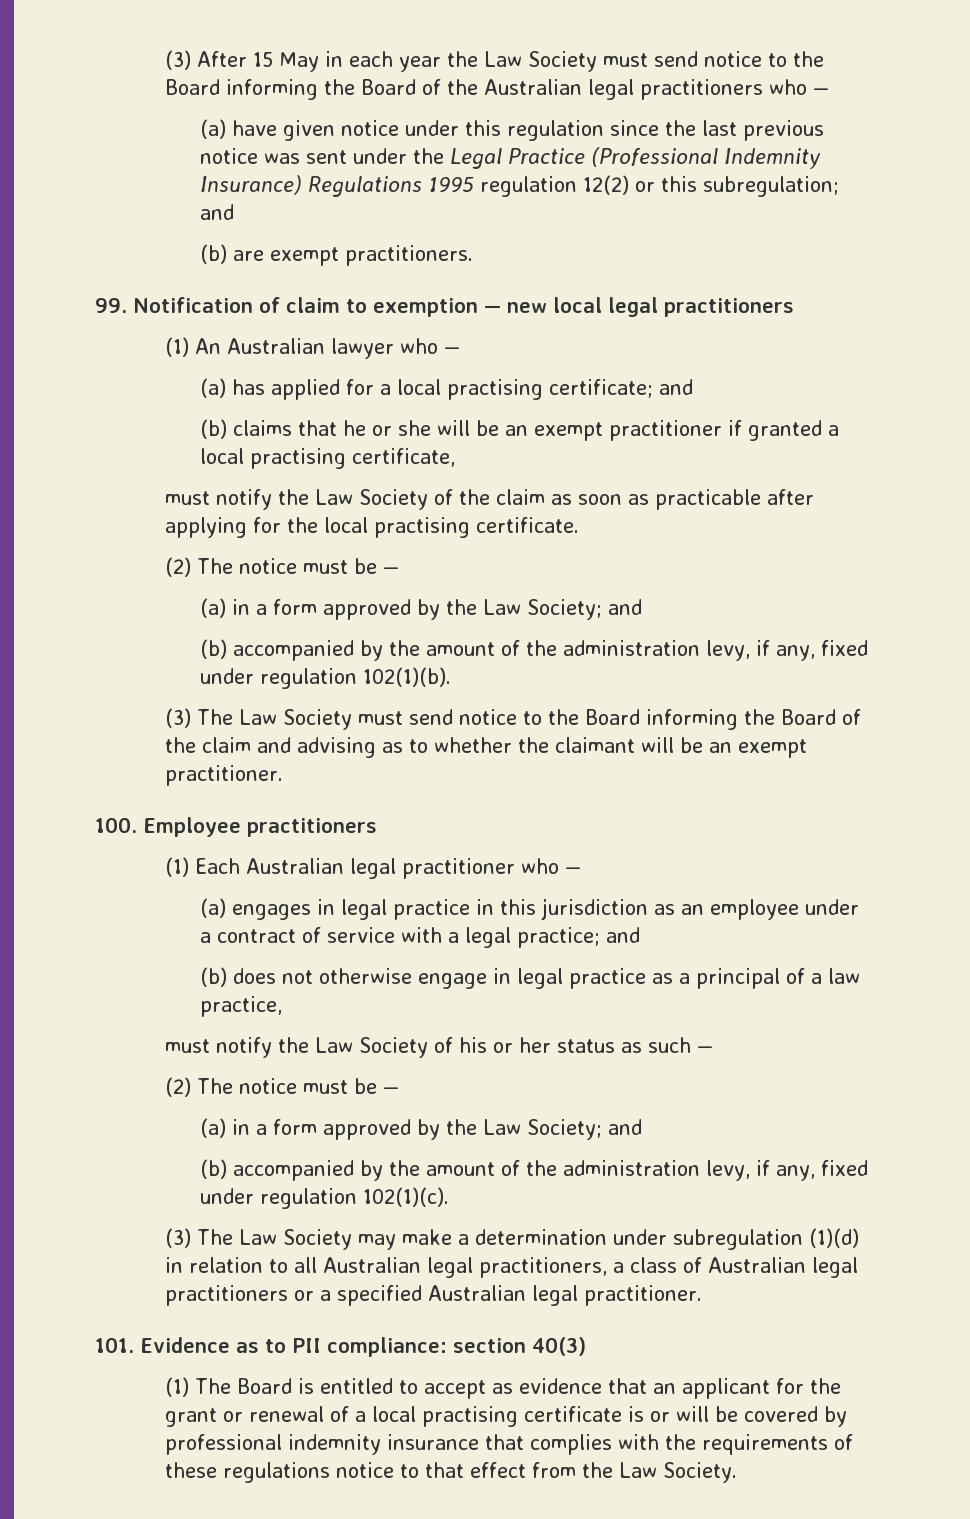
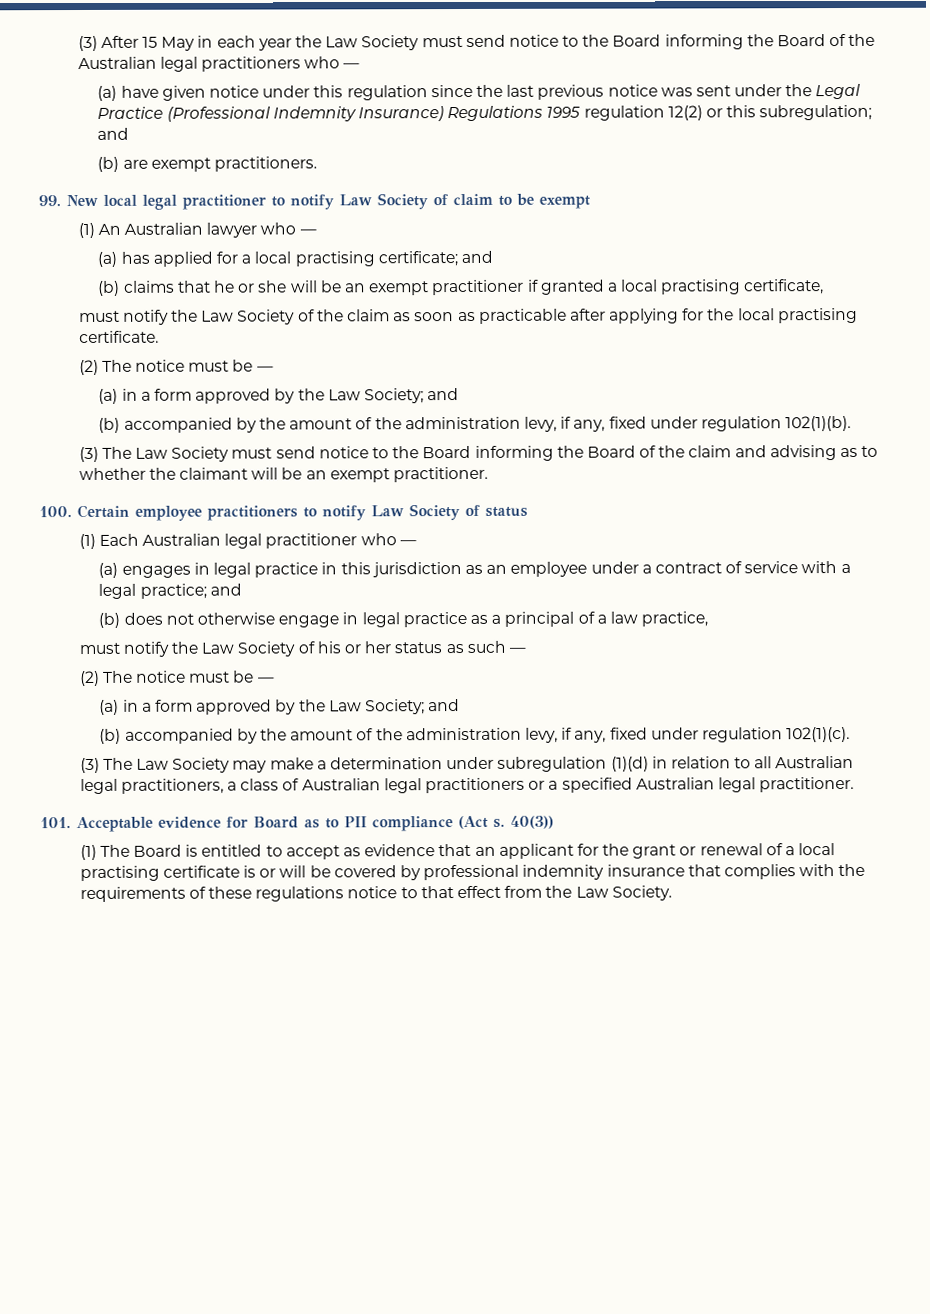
- 99. Notification of claim to exemption — new local legal practitioners
+ 99. New local legal practitioner to notify Law Society of claim to be exempt
- 100. Employee practitioners
+ 100. Certain employee practitioners to notify Law Society of status
- 101. Evidence as to PII compliance: section 40(3)
+ 101. Acceptable evidence for Board as to PII compliance (Act s. 40(3))

